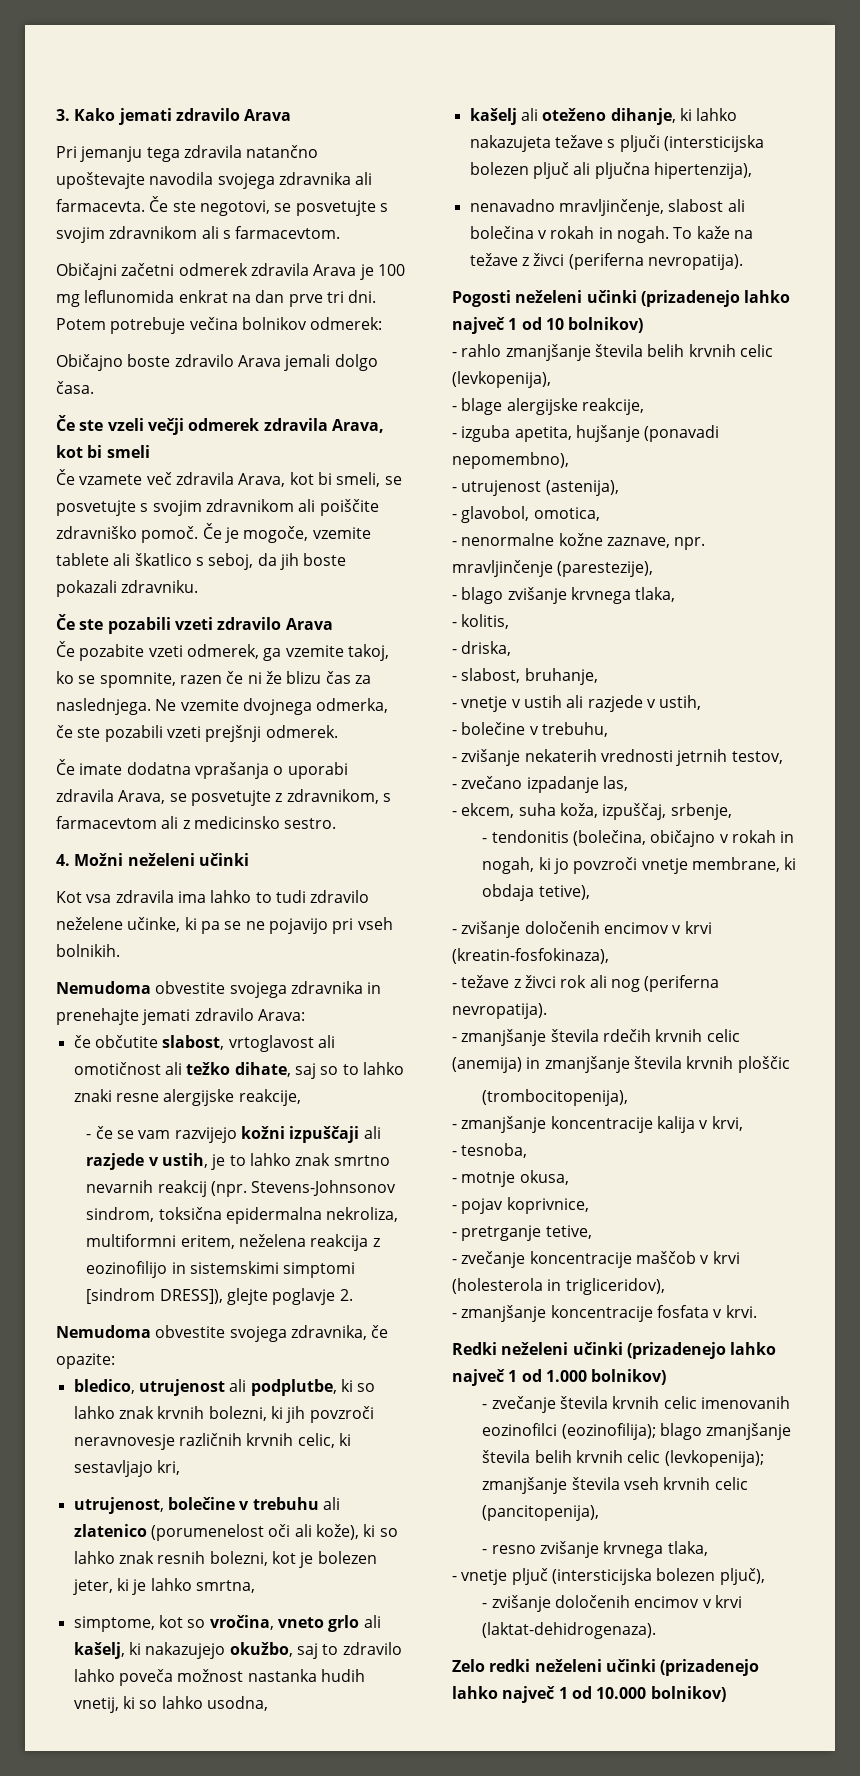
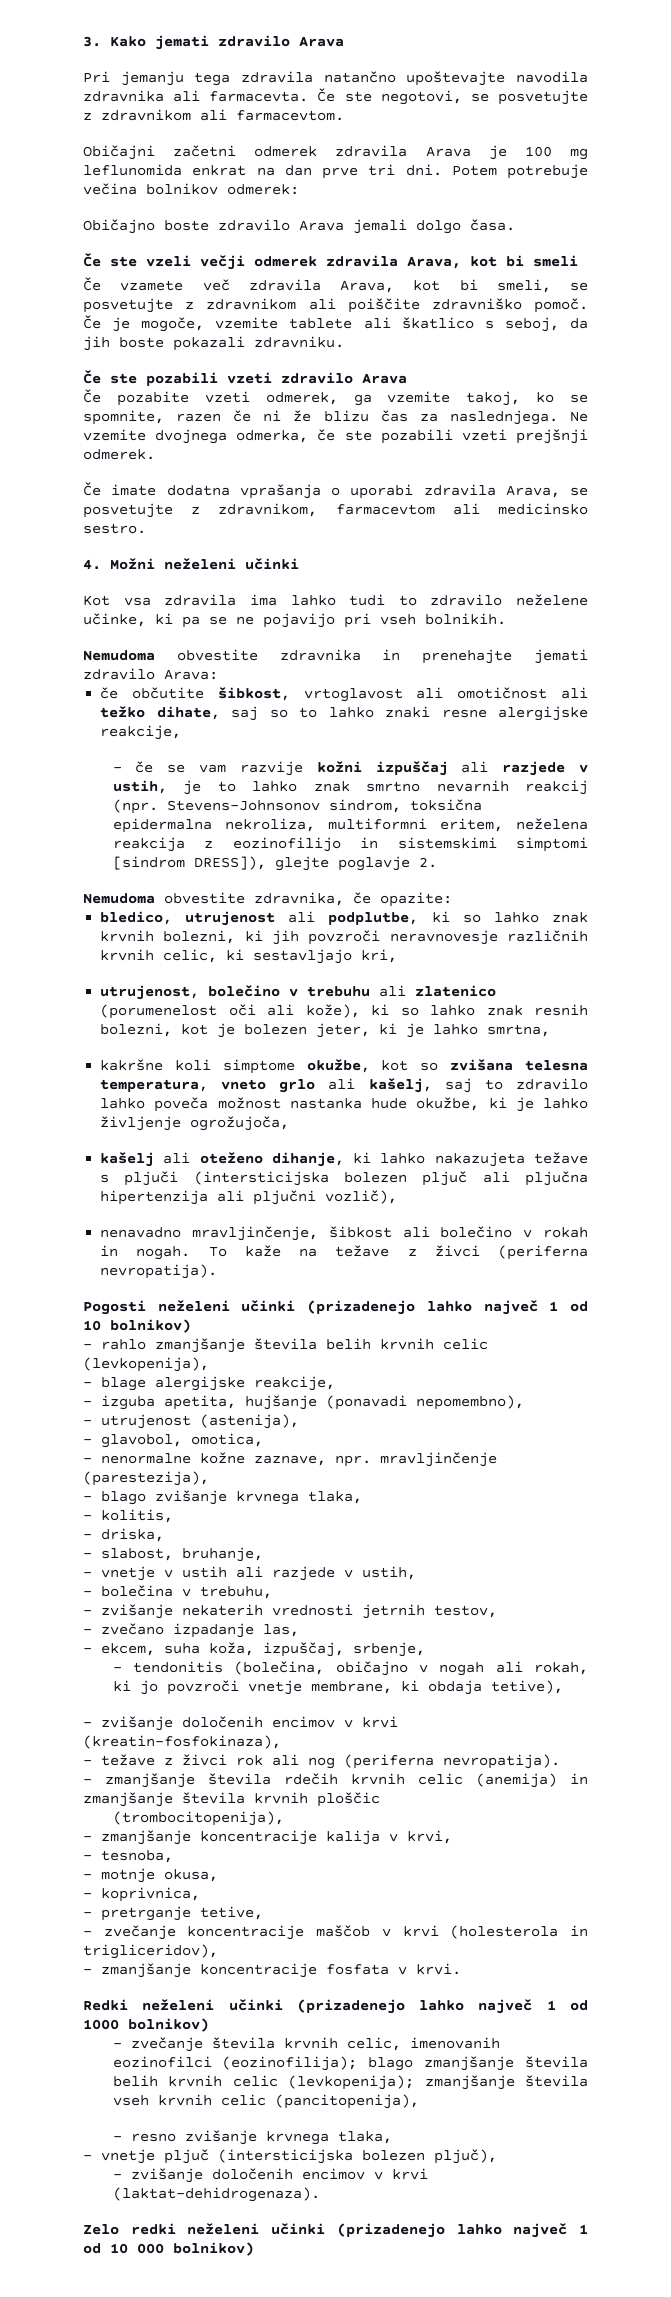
- Pri jemanju tega zdravila natančno upoštevajte navodila svojega zdravnika ali farmacevta.
+ Pri jemanju tega zdravila natančno upoštevajte navodila zdravnika ali farmacevta.
- Če ste negotovi, se posvetujte s svojim zdravnikom ali s farmacevtom.
+ Če ste negotovi, se posvetujte z zdravnikom ali farmacevtom.
- Če vzamete več zdravila Arava, kot bi smeli, se posvetujte s svojim zdravnikom ali poiščite zdravniško pomoč.
+ Če vzamete več zdravila Arava, kot bi smeli, se posvetujte z zdravnikom ali poiščite zdravniško pomoč.
- Če imate dodatna vprašanja o uporabi zdravila Arava, se posvetujte z zdravnikom, s farmacevtom ali z medicinsko sestro.
+ Če imate dodatna vprašanja o uporabi zdravila Arava, se posvetujte z zdravnikom, farmacevtom ali medicinsko sestro.
- Kot vsa zdravila ima lahko to tudi zdravilo neželene učinke, ki pa se ne pojavijo pri vseh bolnikih.
+ Kot vsa zdravila ima lahko tudi to zdravilo neželene učinke, ki pa se ne pojavijo pri vseh bolnikih.
- Nemudoma obvestite svojega zdravnika in prenehajte jemati zdravilo Arava:
+ Nemudoma obvestite zdravnika in prenehajte jemati zdravilo Arava:
- če občutite slabost, vrtoglavost ali omotičnost ali težko dihate, saj so to lahko znaki resne alergijske reakcije,
+ če občutite šibkost, vrtoglavost ali omotičnost ali težko dihate, saj so to lahko znaki resne alergijske reakcije,
- - če se vam razvijejo kožni izpuščaji ali razjede v ustih, je to lahko znak smrtno nevarnih reakcij (npr.
+ - če se vam razvije kožni izpuščaj ali razjede v ustih, je to lahko znak smrtno nevarnih reakcij (npr.
- Nemudoma obvestite svojega zdravnika, če opazite:
+ Nemudoma obvestite zdravnika, če opazite:
- utrujenost, bolečine v trebuhu ali zlatenico (porumenelost oči ali kože), ki so lahko znak resnih bolezni, kot je bolezen jeter, ki je lahko smrtna,
+ utrujenost, bolečino v trebuhu ali zlatenico (porumenelost oči ali kože), ki so lahko znak resnih bolezni, kot je bolezen jeter, ki je lahko smrtna,
- simptome, kot so vročina, vneto grlo ali kašelj, ki nakazujejo okužbo, saj to zdravilo lahko poveča možnost nastanka hudih vnetij, ki so lahko usodna,
+ kakršne koli simptome okužbe, kot so zvišana telesna temperatura, vneto grlo ali kašelj, saj to zdravilo lahko poveča možnost nastanka hude okužbe, ki je lahko življenje ogrožujoča,
- kašelj ali oteženo dihanje, ki lahko nakazujeta težave s pljuči (intersticijska bolezen pljuč ali pljučna hipertenzija),
+ kašelj ali oteženo dihanje, ki lahko nakazujeta težave s pljuči (intersticijska bolezen pljuč ali pljučna hipertenzija ali pljučni vozlič),
- nenavadno mravljinčenje, slabost ali bolečina v rokah in nogah.
+ nenavadno mravljinčenje, šibkost ali bolečino v rokah in nogah.
- - nenormalne kožne zaznave, npr. mravljinčenje (parestezije),
+ - nenormalne kožne zaznave, npr. mravljinčenje (parestezija),
- - bolečine v trebuhu,
+ - bolečina v trebuhu,
- - tendonitis (bolečina, običajno v rokah in nogah, ki jo povzroči vnetje membrane, ki obdaja tetive),
+ - tendonitis (bolečina, običajno v nogah ali rokah, ki jo povzroči vnetje membrane, ki obdaja tetive),
- - pojav koprivnice,
+ - koprivnica,
- Redki neželeni učinki (prizadenejo lahko največ 1 od 1.000 bolnikov)
+ Redki neželeni učinki (prizadenejo lahko največ 1 od 1000 bolnikov)
- - zvečanje števila krvnih celic imenovanih eozinofilci (eozinofilija); blago zmanjšanje števila belih krvnih celic (levkopenija); zmanjšanje števila vseh krvnih celic (pancitopenija),
+ - zvečanje števila krvnih celic, imenovanih eozinofilci (eozinofilija); blago zmanjšanje števila belih krvnih celic (levkopenija); zmanjšanje števila vseh krvnih celic (pancitopenija),
- Zelo redki neželeni učinki (prizadenejo lahko največ 1 od 10.000 bolnikov)
+ Zelo redki neželeni učinki (prizadenejo lahko največ 1 od 10 000 bolnikov)

